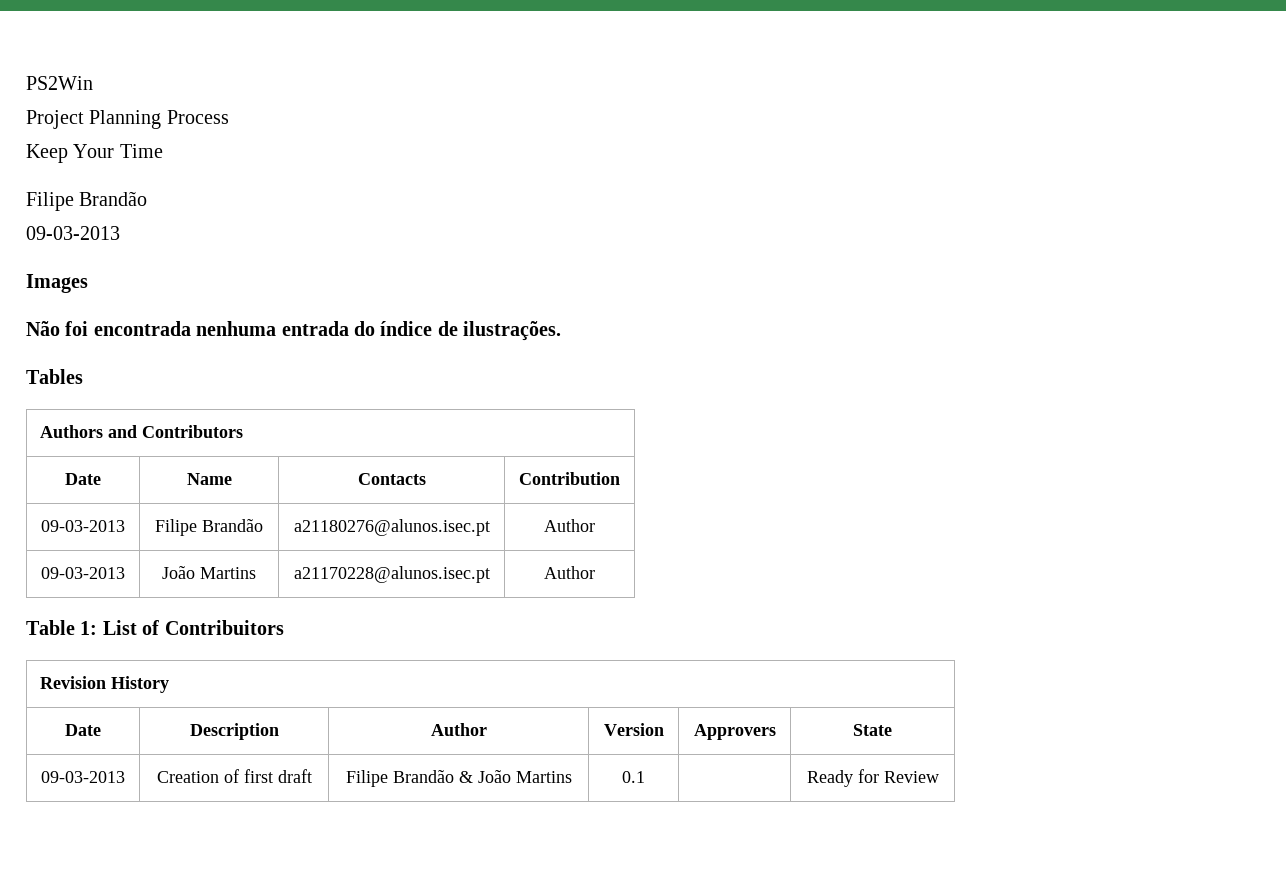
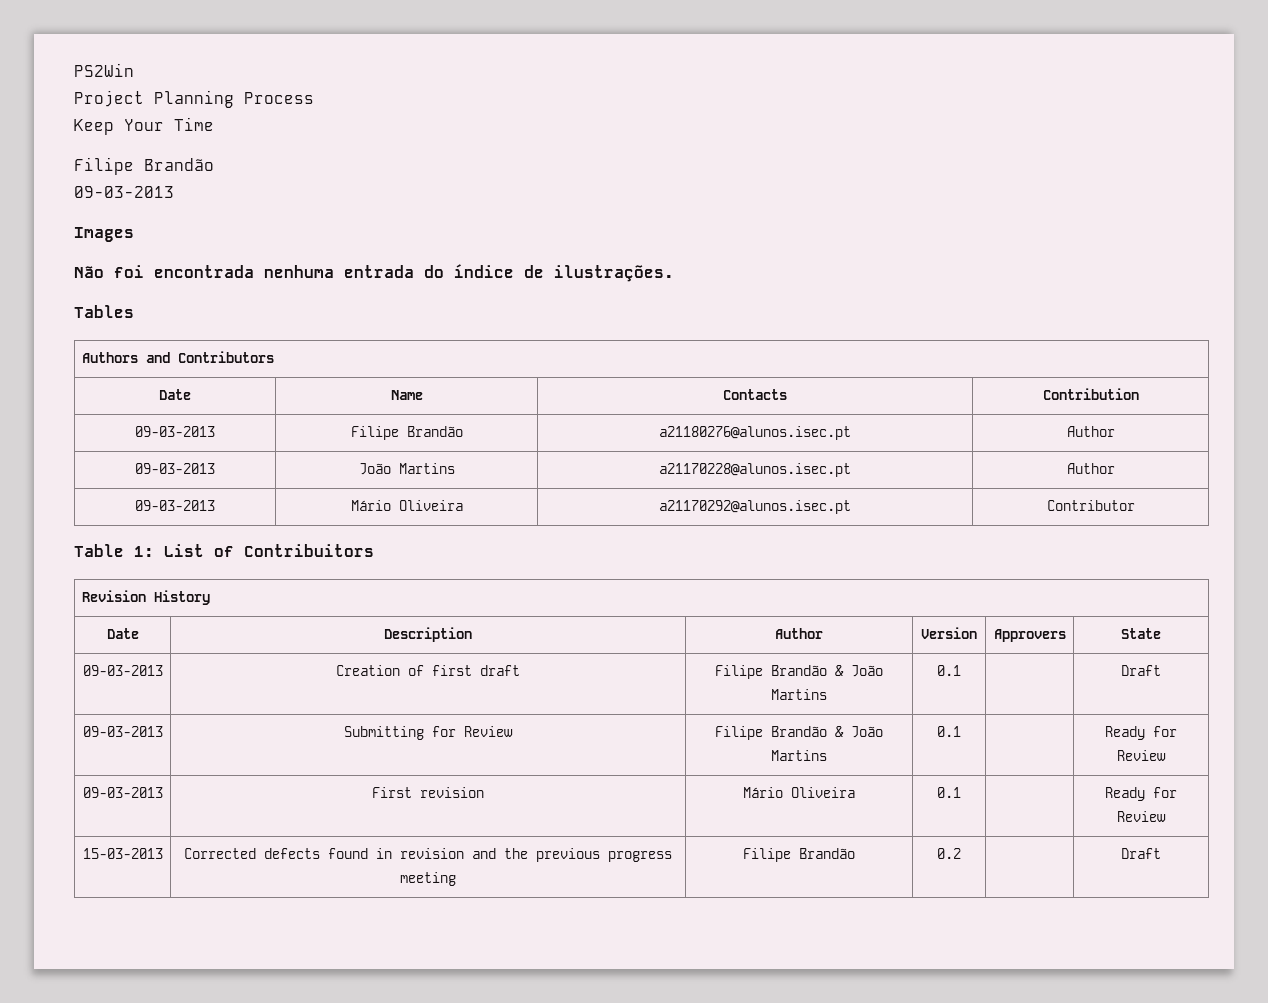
+ 09-03-2013 | Mário Oliveira | a21170292@alunos.isec.pt | Contributor
- 09-03-2013 | Creation of first draft | Filipe Brandão & João Martins | 0.1 | | Ready for Review
+ 09-03-2013 | Creation of first draft | Filipe Brandão & João Martins | 0.1 | | Draft
+ 09-03-2013 | Submitting for Review | Filipe Brandão & João Martins | 0.1 | | Ready for Review
+ 09-03-2013 | First revision | Mário Oliveira | 0.1 | | Ready for Review
+ 15-03-2013 | Corrected defects found in revision and the previous progress meeting | Filipe Brandão | 0.2 | | Draft

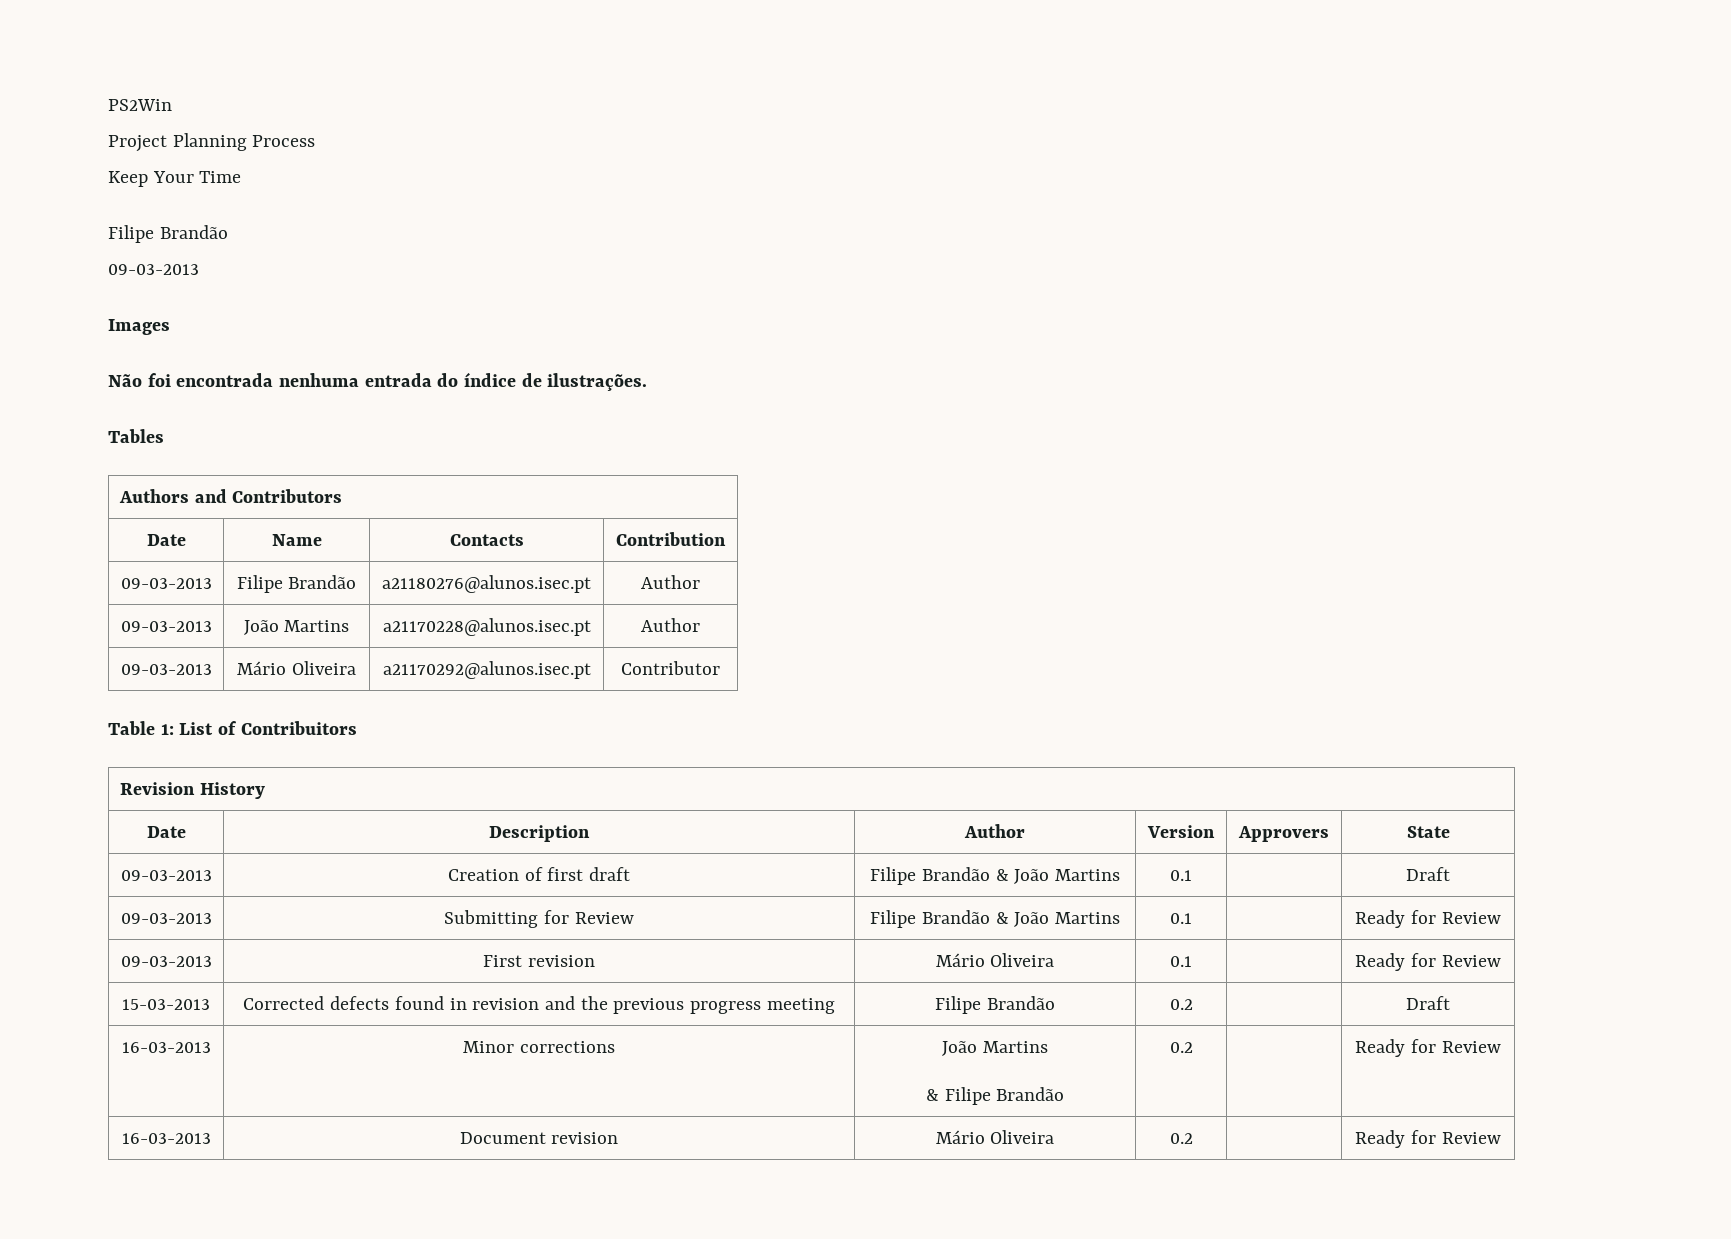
+ 16-03-2013 | Minor corrections | João Martins
+ & Filipe Brandão | 0.2 | | Ready for Review
+ 16-03-2013 | Document revision | Mário Oliveira | 0.2 | | Ready for Review

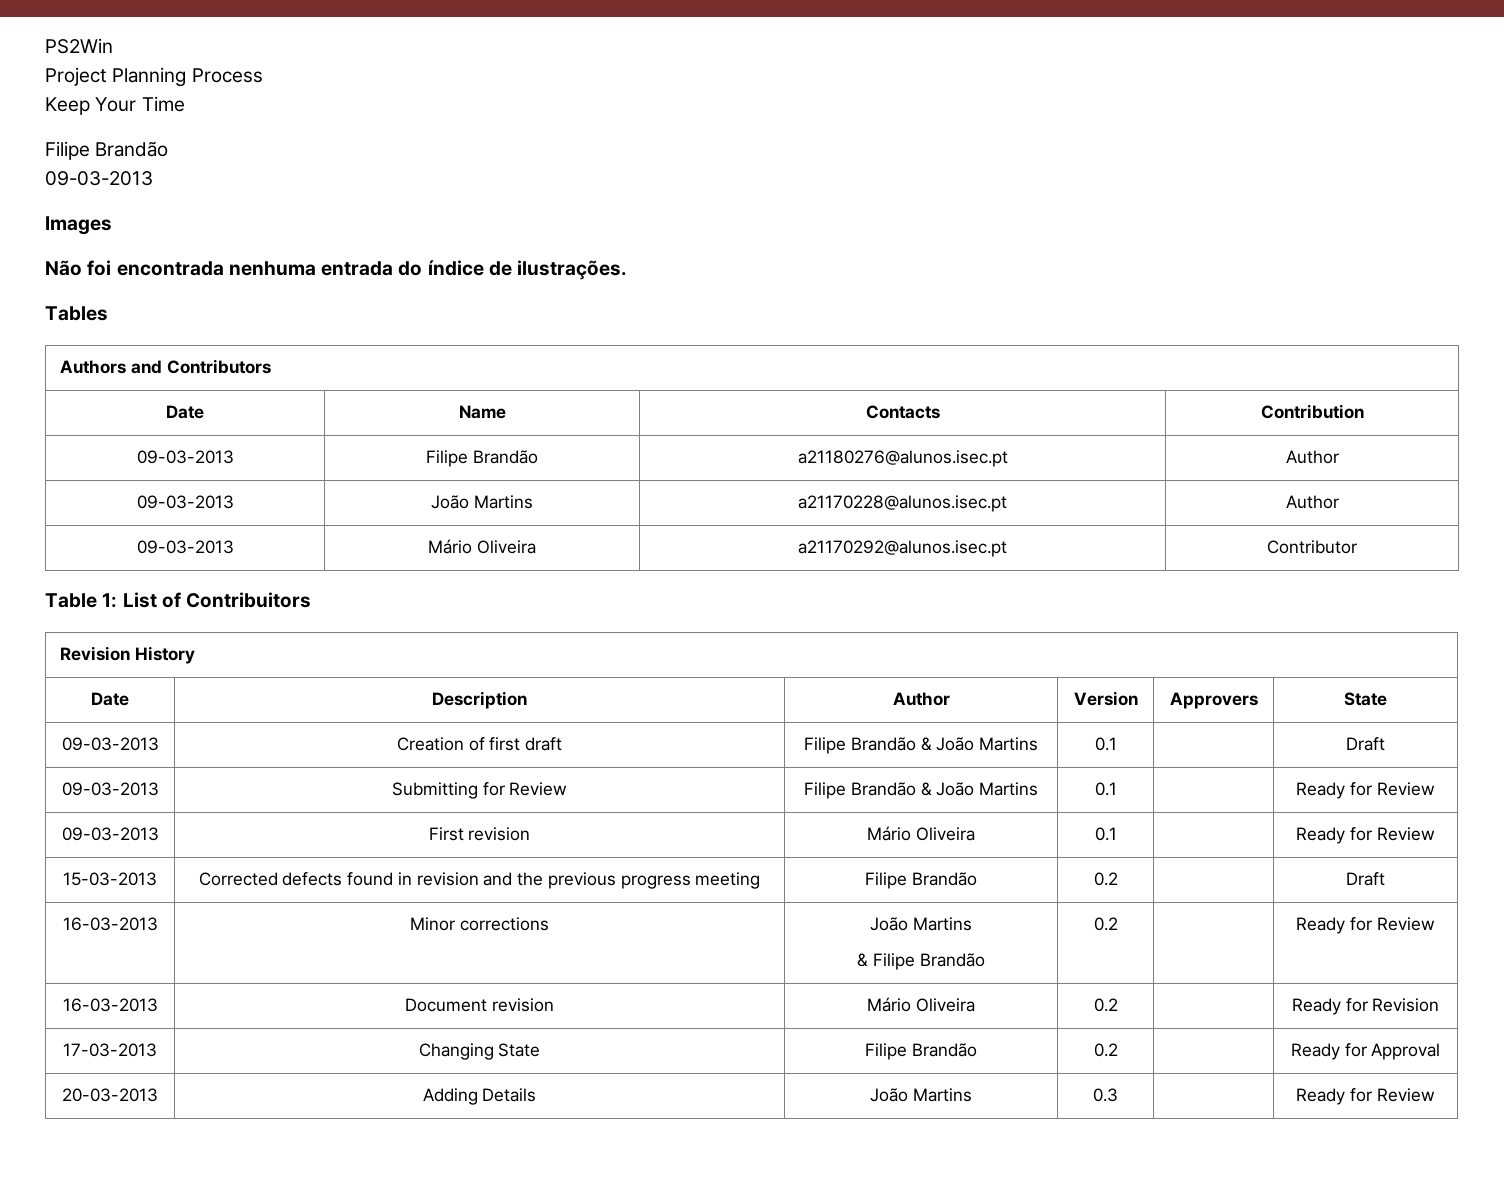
- 16-03-2013 | Document revision | Mário Oliveira | 0.2 | | Ready for Review
+ 16-03-2013 | Document revision | Mário Oliveira | 0.2 | | Ready for Revision
+ 17-03-2013 | Changing State | Filipe Brandão | 0.2 | | Ready for Approval
+ 20-03-2013 | Adding Details | João Martins | 0.3 | | Ready for Review

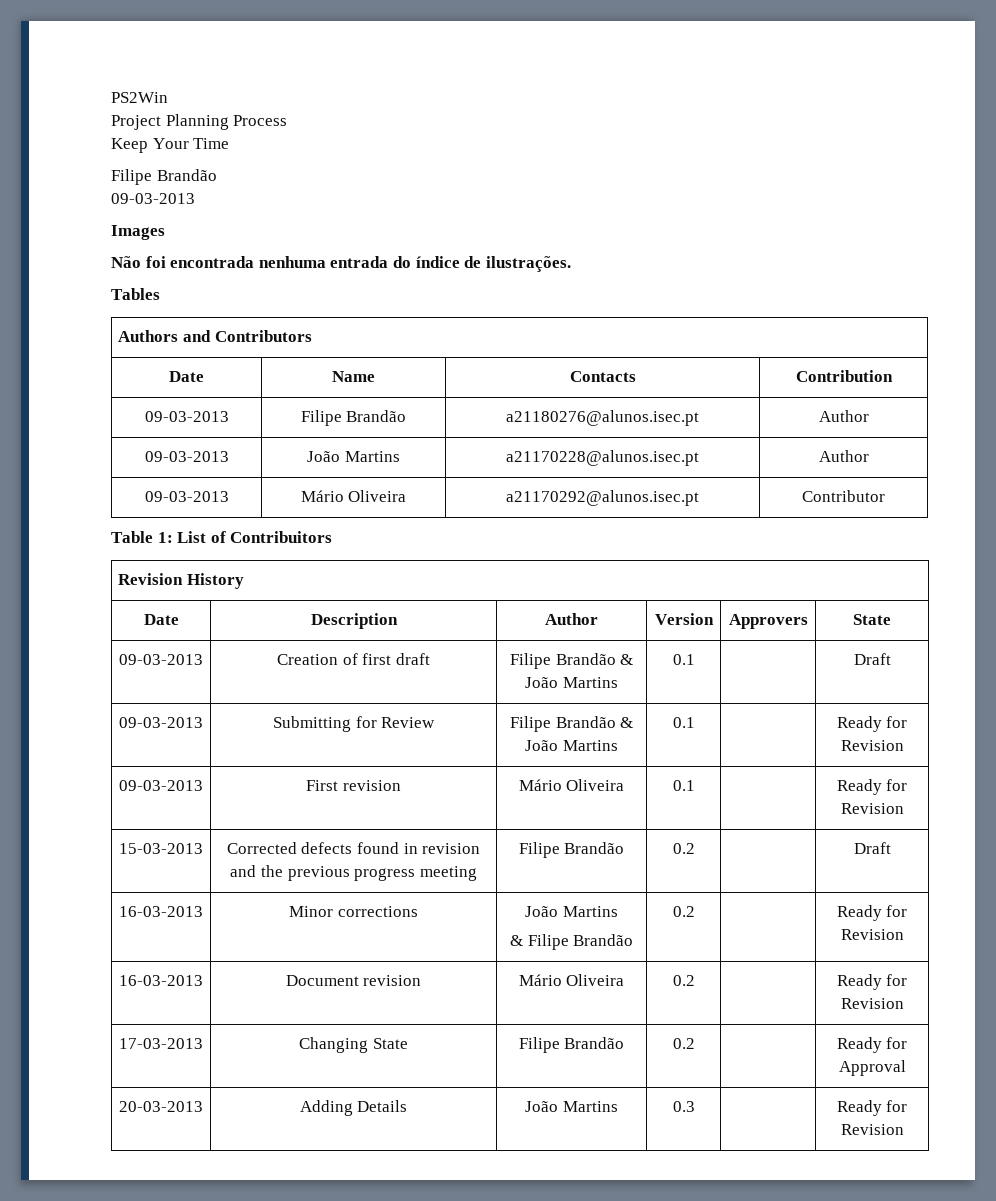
- 09-03-2013 | Submitting for Review | Filipe Brandão & João Martins | 0.1 | | Ready for Review
+ 09-03-2013 | Submitting for Review | Filipe Brandão & João Martins | 0.1 | | Ready for Revision
- 09-03-2013 | First revision | Mário Oliveira | 0.1 | | Ready for Review
+ 09-03-2013 | First revision | Mário Oliveira | 0.1 | | Ready for Revision
  16-03-2013 | Minor corrections | João Martins
- & Filipe Brandão | 0.2 | | Ready for Review
+ & Filipe Brandão | 0.2 | | Ready for Revision
- 20-03-2013 | Adding Details | João Martins | 0.3 | | Ready for Review
+ 20-03-2013 | Adding Details | João Martins | 0.3 | | Ready for Revision

